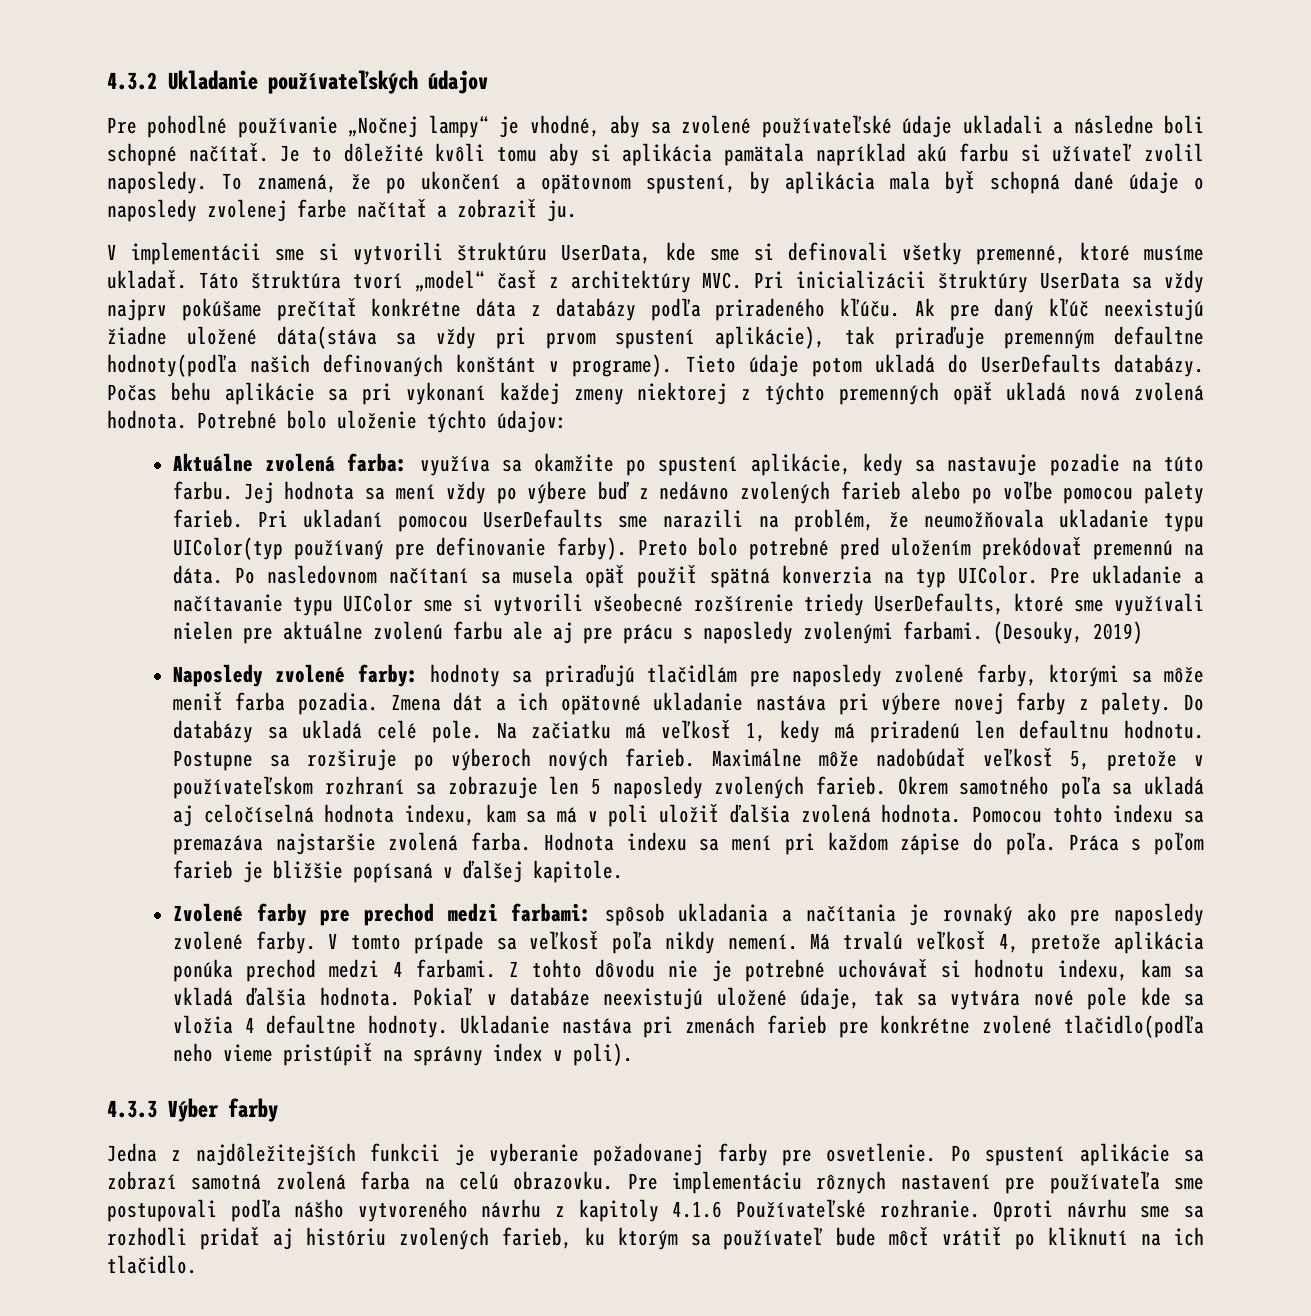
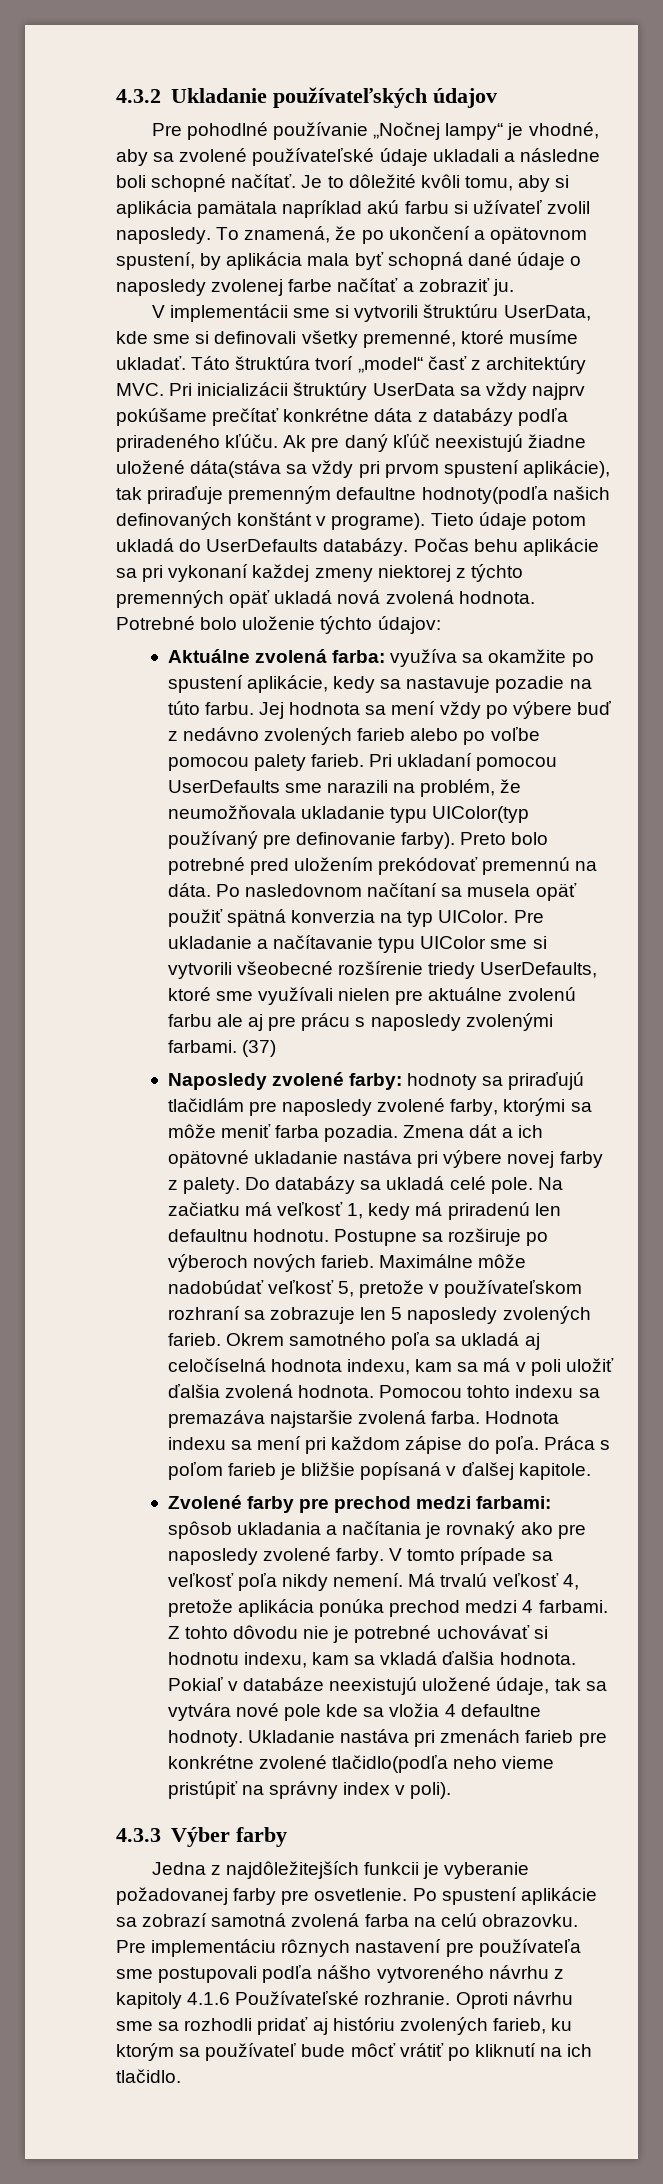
- Je to dôležité kvôli tomu aby si aplikácia pamätala napríklad akú farbu si užívateľ zvolil naposledy.
+ Je to dôležité kvôli tomu, aby si aplikácia pamätala napríklad akú farbu si užívateľ zvolil naposledy.
- (Desouky, 2019)
+ (37)

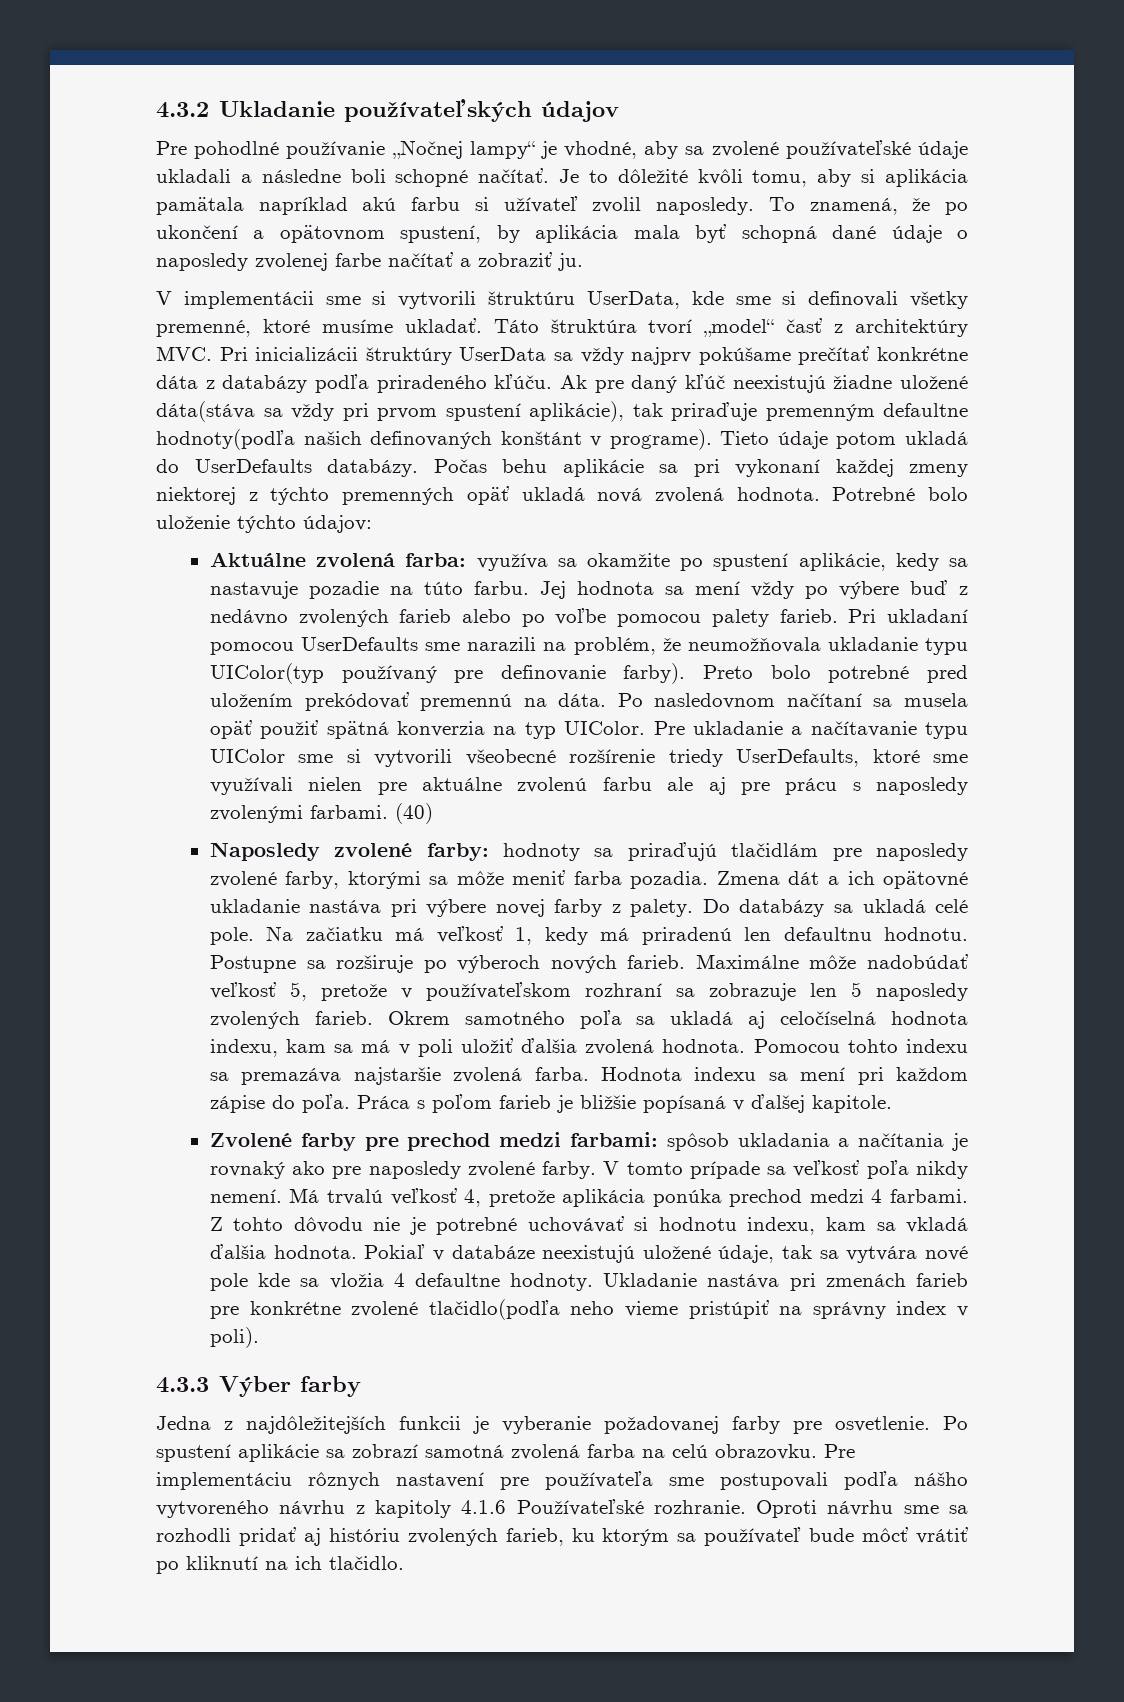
- (37)
+ (40)

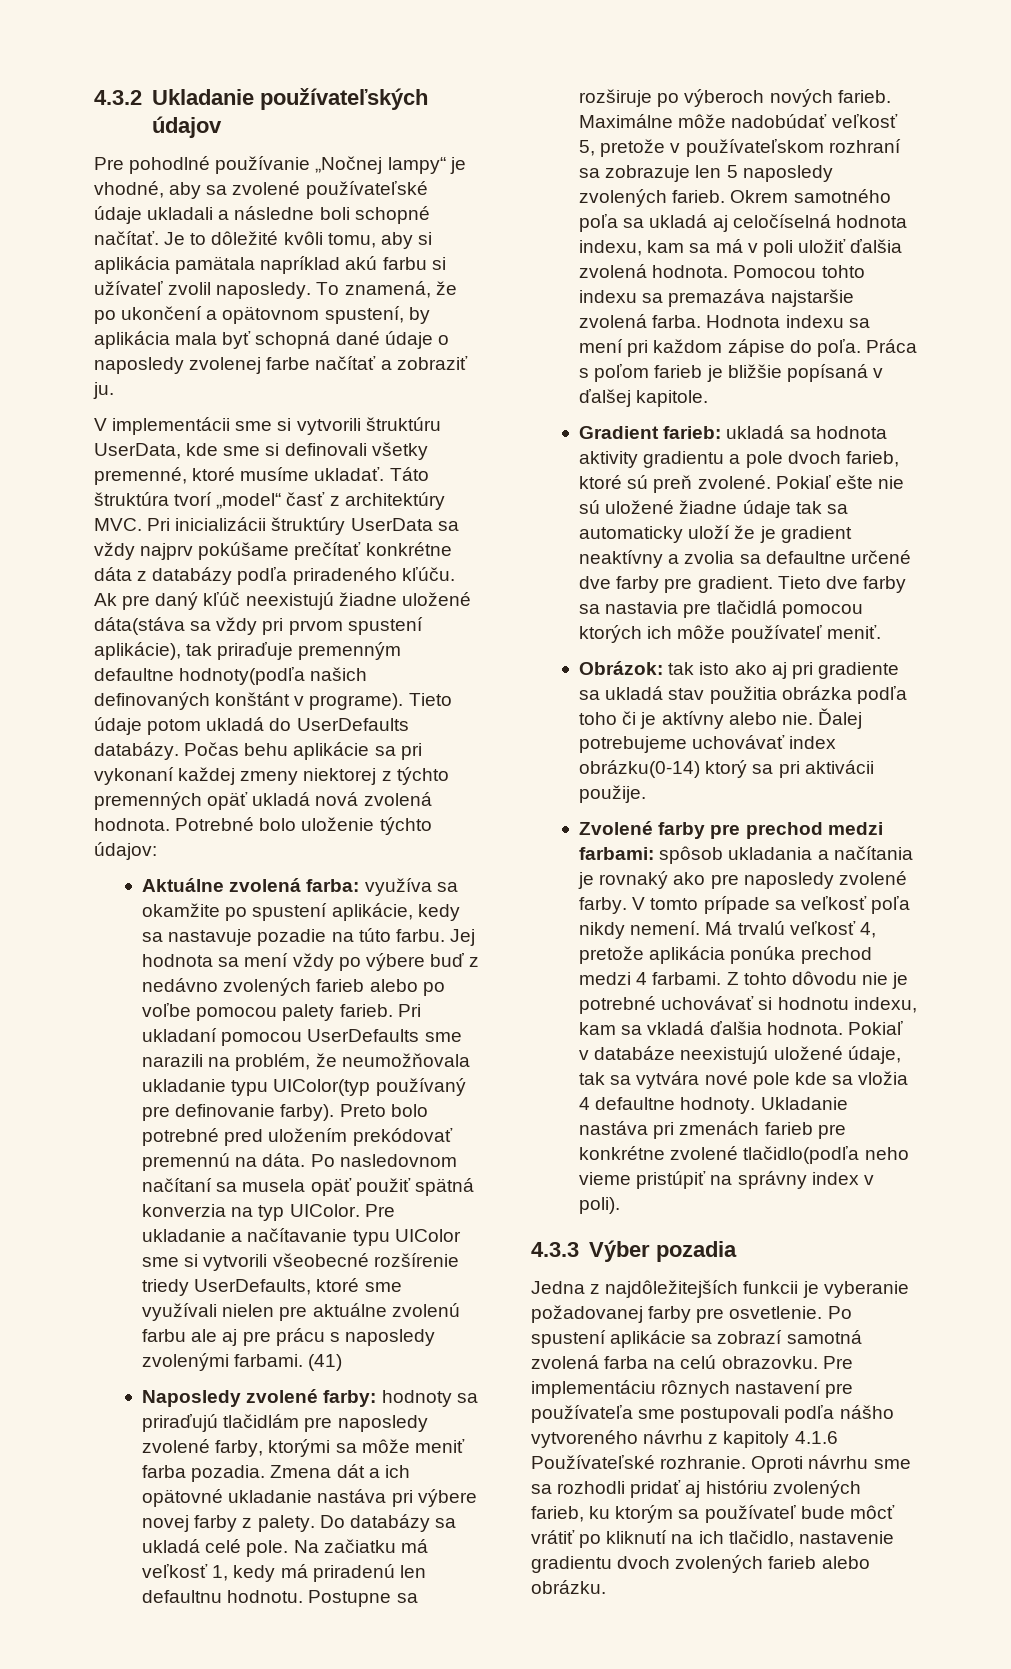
- (40)
+ (41)
+ Gradient farieb: ukladá sa hodnota aktivity gradientu a pole dvoch farieb, ktoré sú preň zvolené. Pokiaľ ešte nie sú uložené žiadne údaje tak sa automaticky uloží že je gradient neaktívny a zvolia sa defaultne určené dve farby pre gradient. Tieto dve farby sa nastavia pre tlačidlá pomocou ktorých ich môže používateľ meniť.
+ Obrázok: tak isto ako aj pri gradiente sa ukladá stav použitia obrázka podľa toho či je aktívny alebo nie. Ďalej potrebujeme uchovávať index obrázku(0-14) ktorý sa pri aktivácii použije.
- 4.3.3 Výber farby
+ 4.3.3 Výber pozadia
- Oproti návrhu sme sa rozhodli pridať aj históriu zvolených farieb, ku ktorým sa používateľ bude môcť vrátiť po kliknutí na ich tlačidlo.
+ Oproti návrhu sme sa rozhodli pridať aj históriu zvolených farieb, ku ktorým sa používateľ bude môcť vrátiť po kliknutí na ich tlačidlo, nastavenie gradientu dvoch zvolených farieb alebo obrázku.

